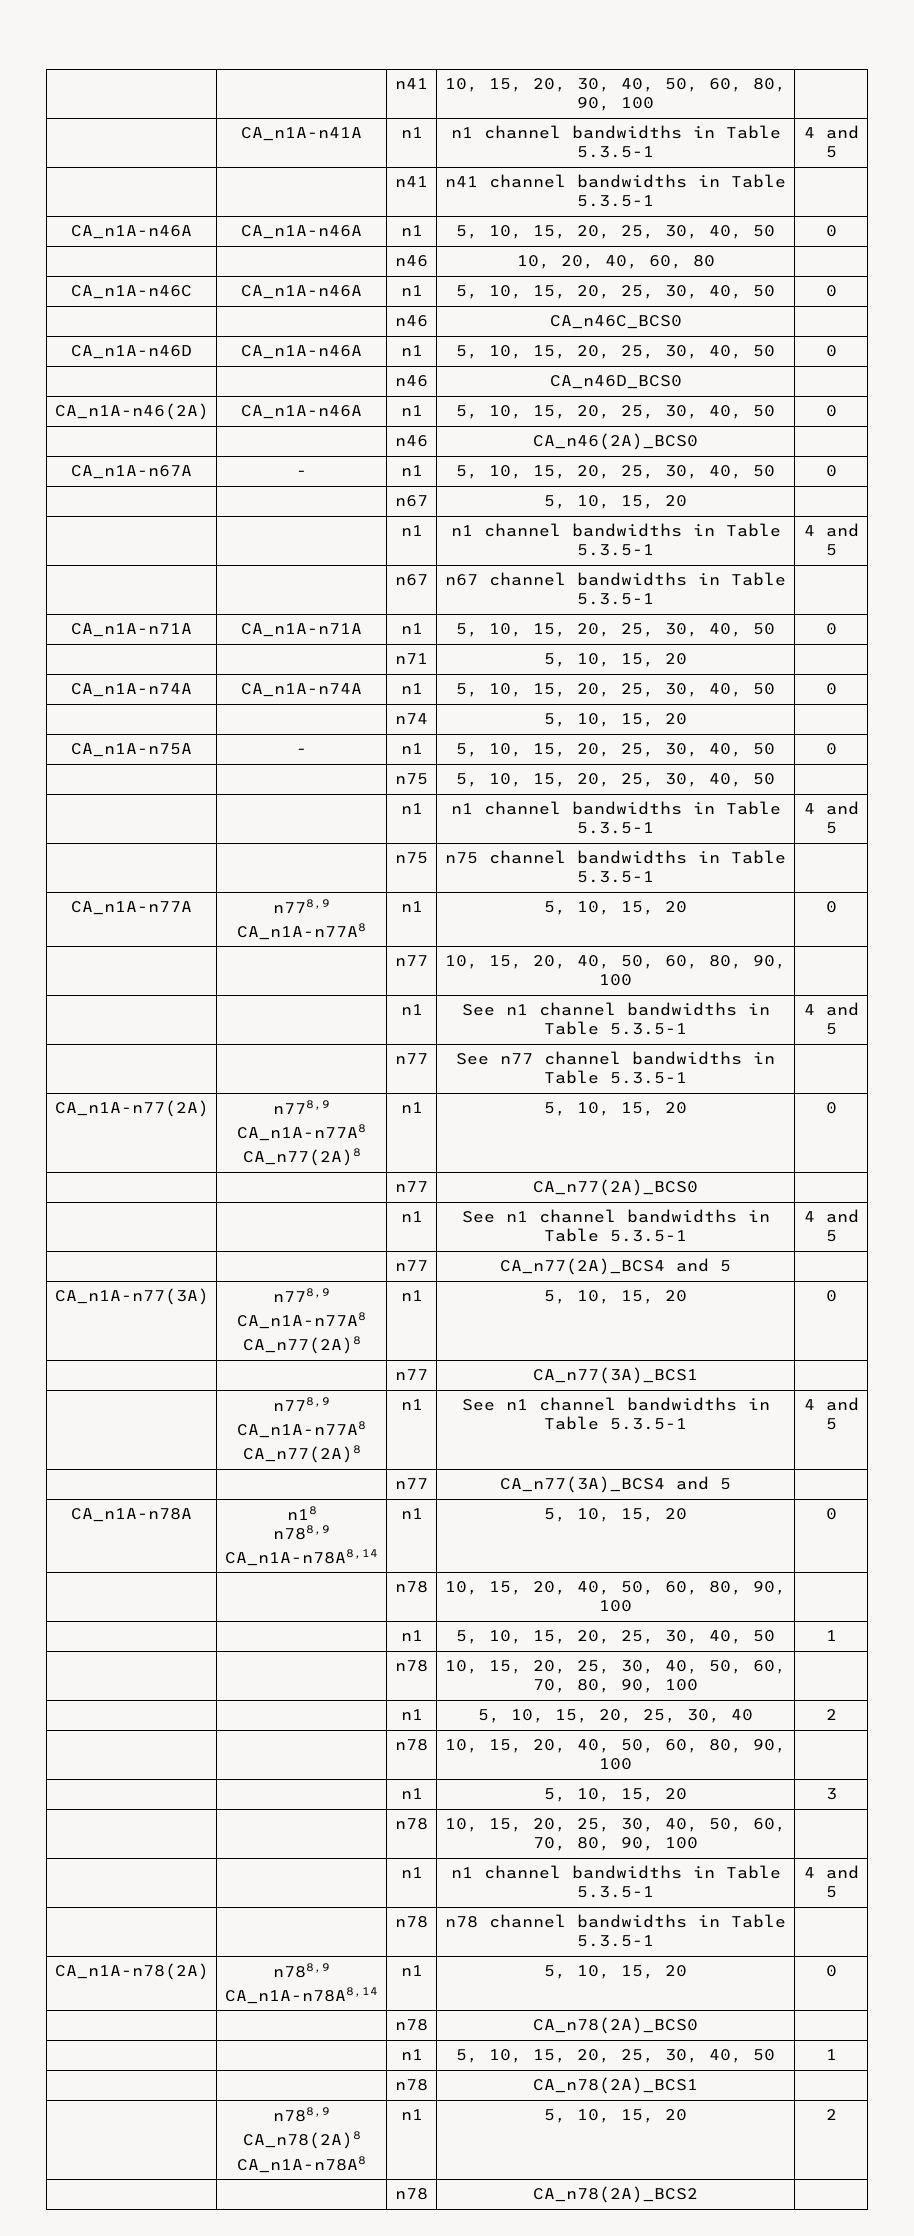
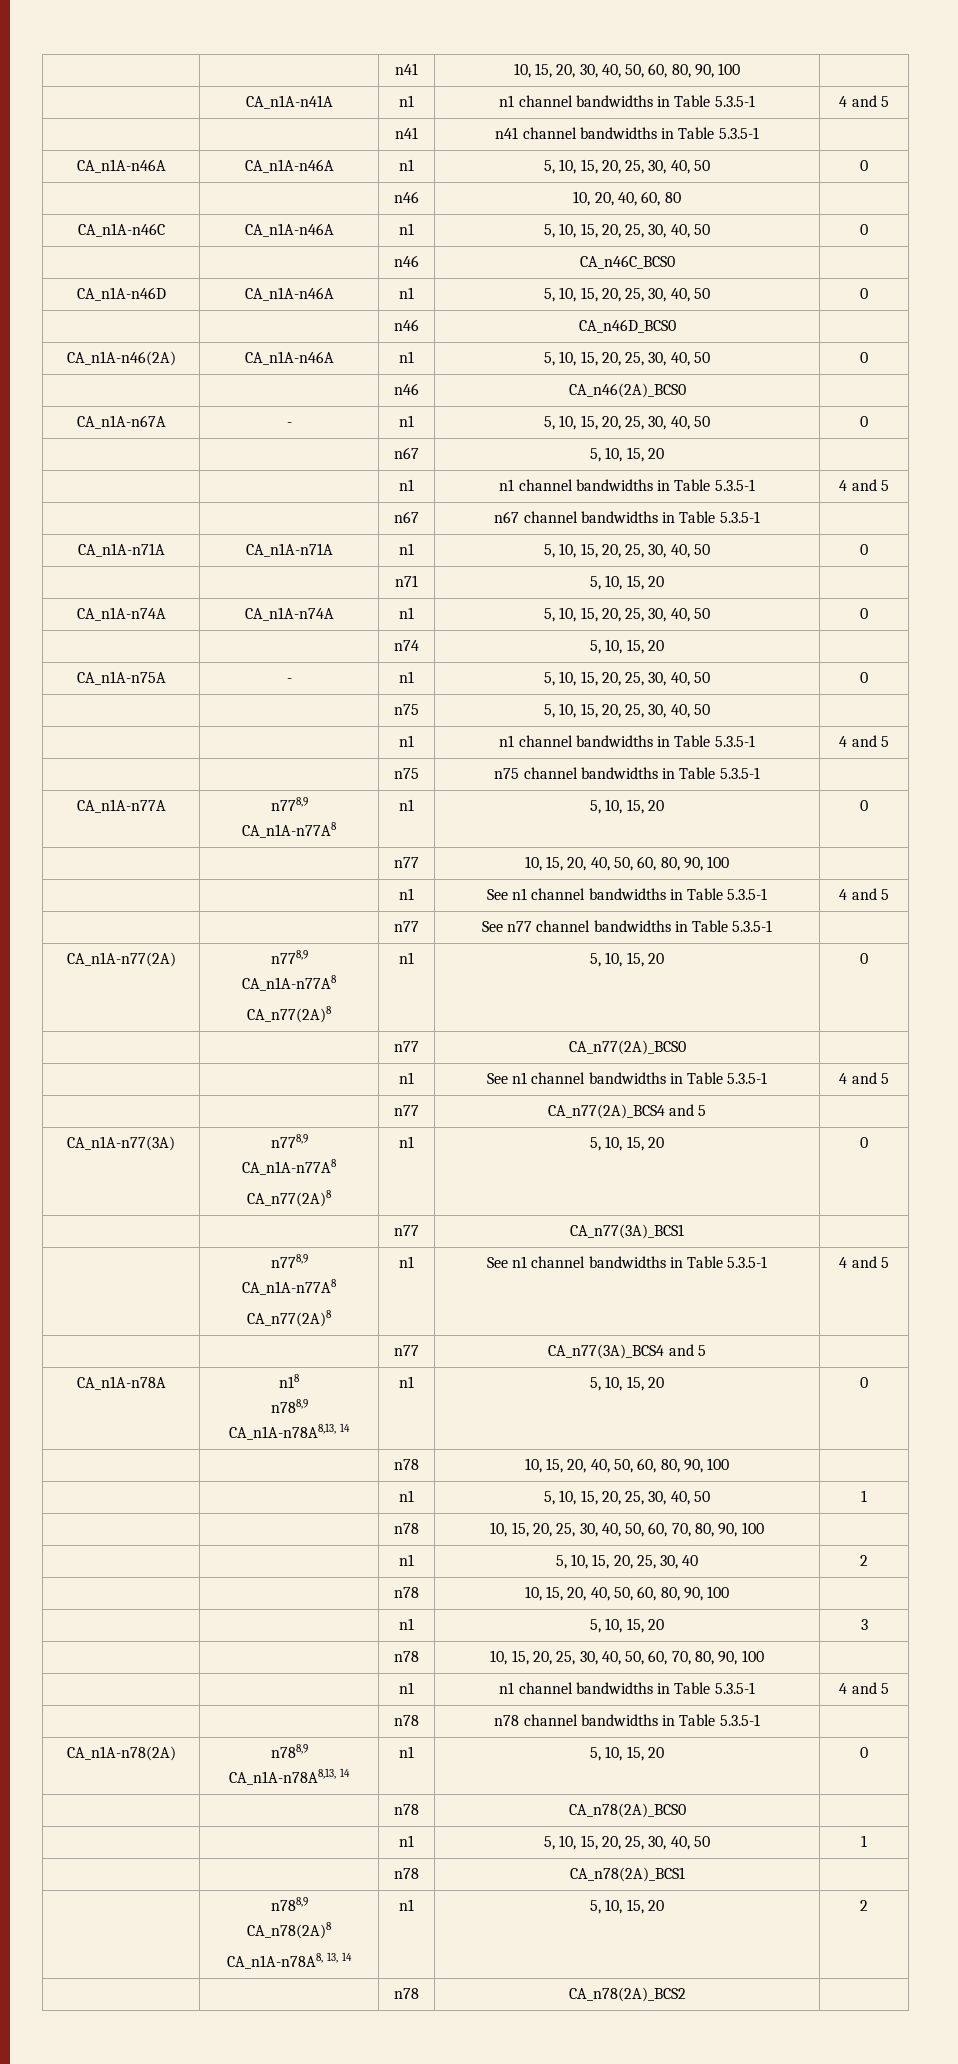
  CA_n1A-n78A | n18
  n788,9
- CA_n1A-n78A8,14 | n1 | 5, 10, 15, 20 | 0
+ CA_n1A-n78A8,13, 14 | n1 | 5, 10, 15, 20 | 0
  CA_n1A-n78(2A) | n788,9
- CA_n1A-n78A8,14 | n1 | 5, 10, 15, 20 | 0
+ CA_n1A-n78A8,13, 14 | n1 | 5, 10, 15, 20 | 0
  | | n78 | CA_n78(2A)_BCS1 |
  | n788,9
  CA_n78(2A)8
- CA_n1A-n78A8 | n1 | 5, 10, 15, 20 | 2
+ CA_n1A-n78A8, 13, 14 | n1 | 5, 10, 15, 20 | 2

